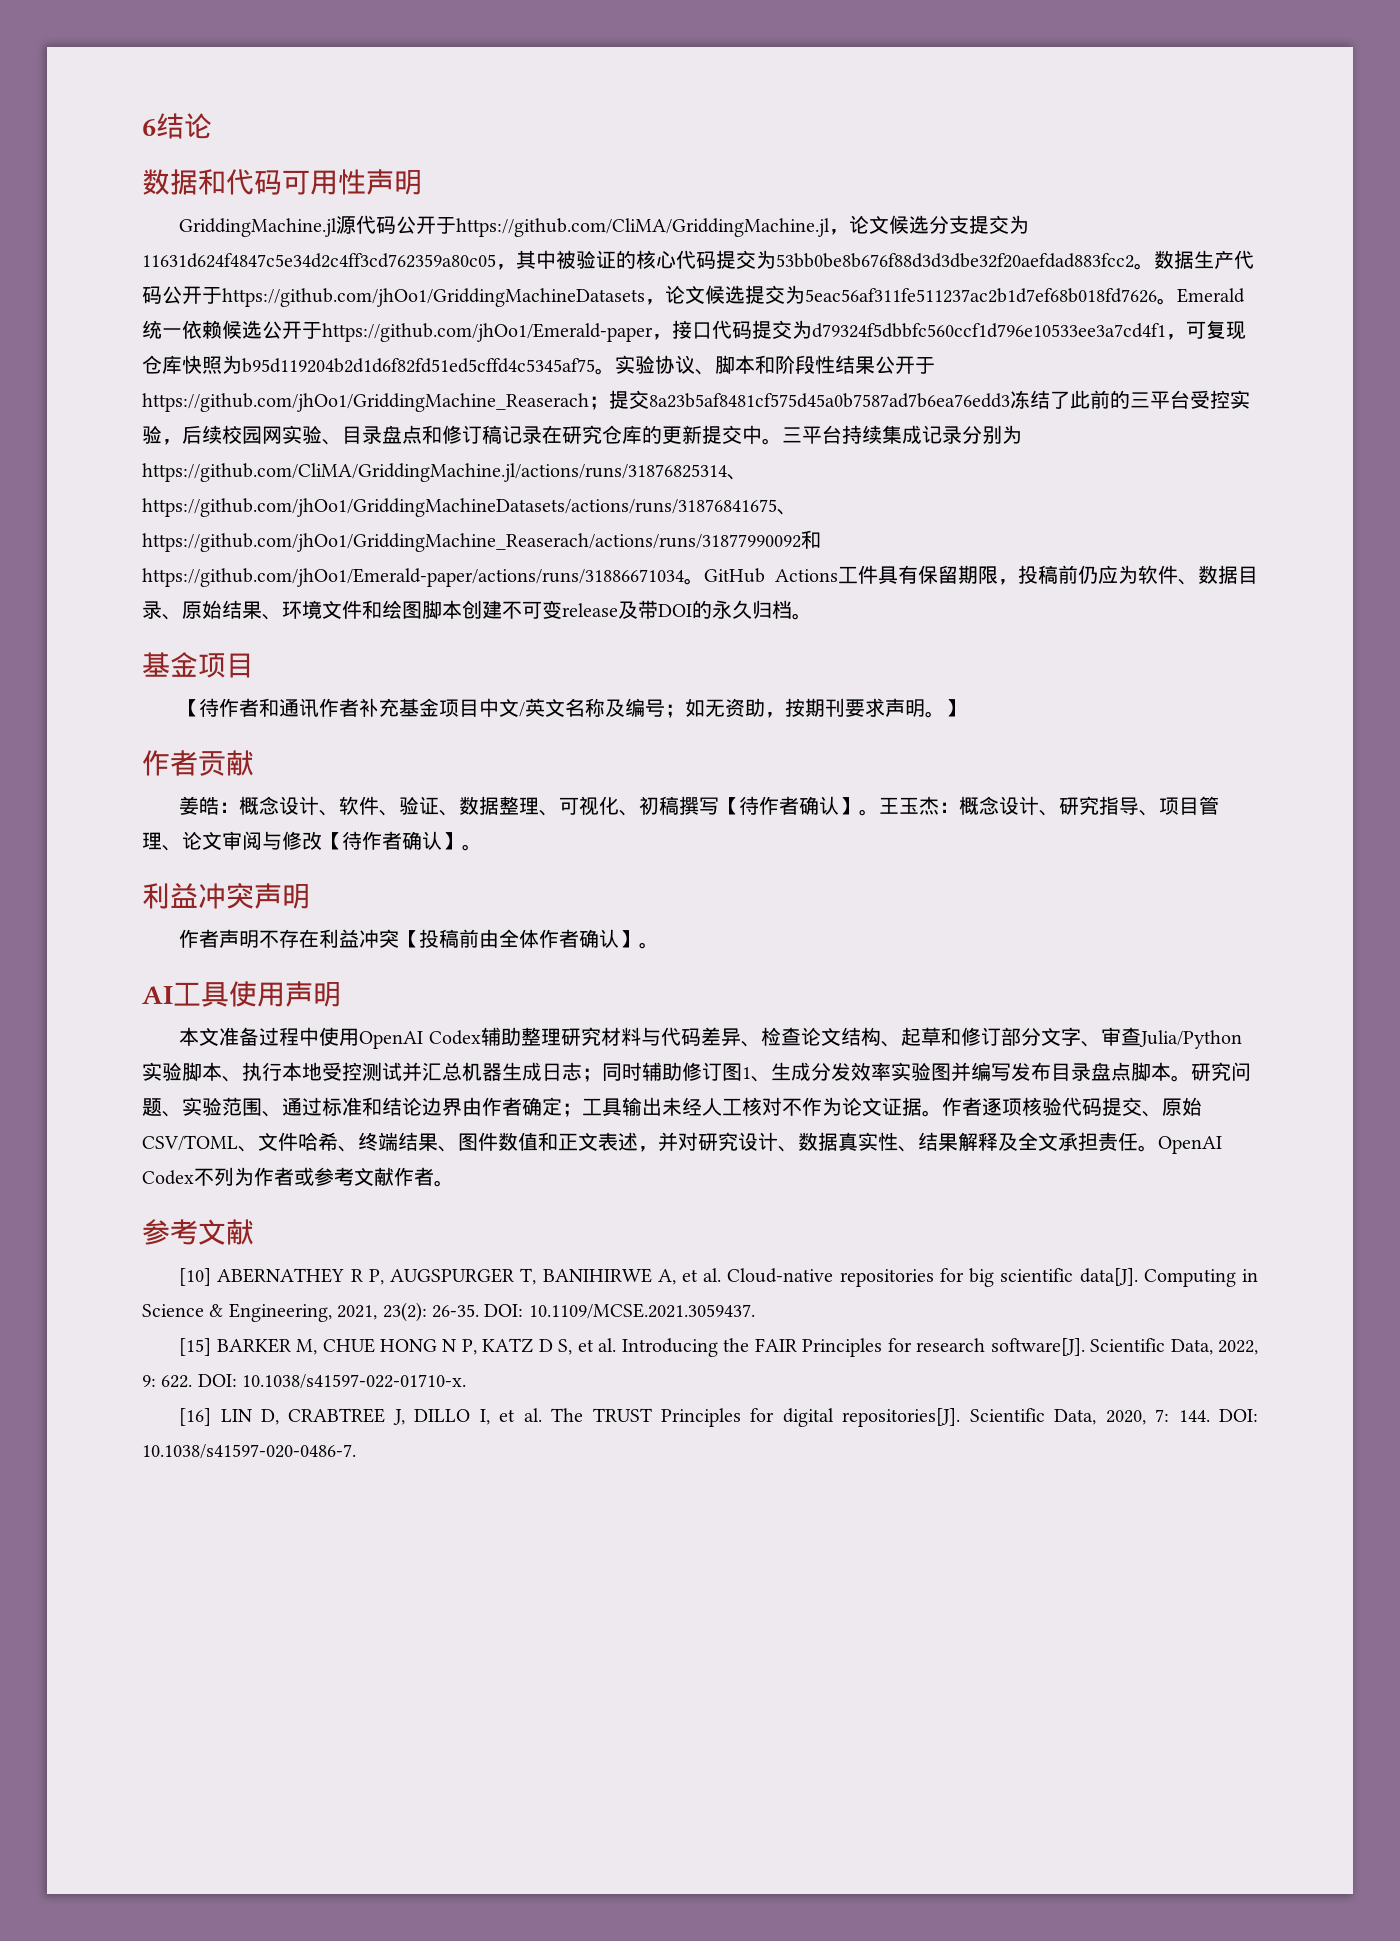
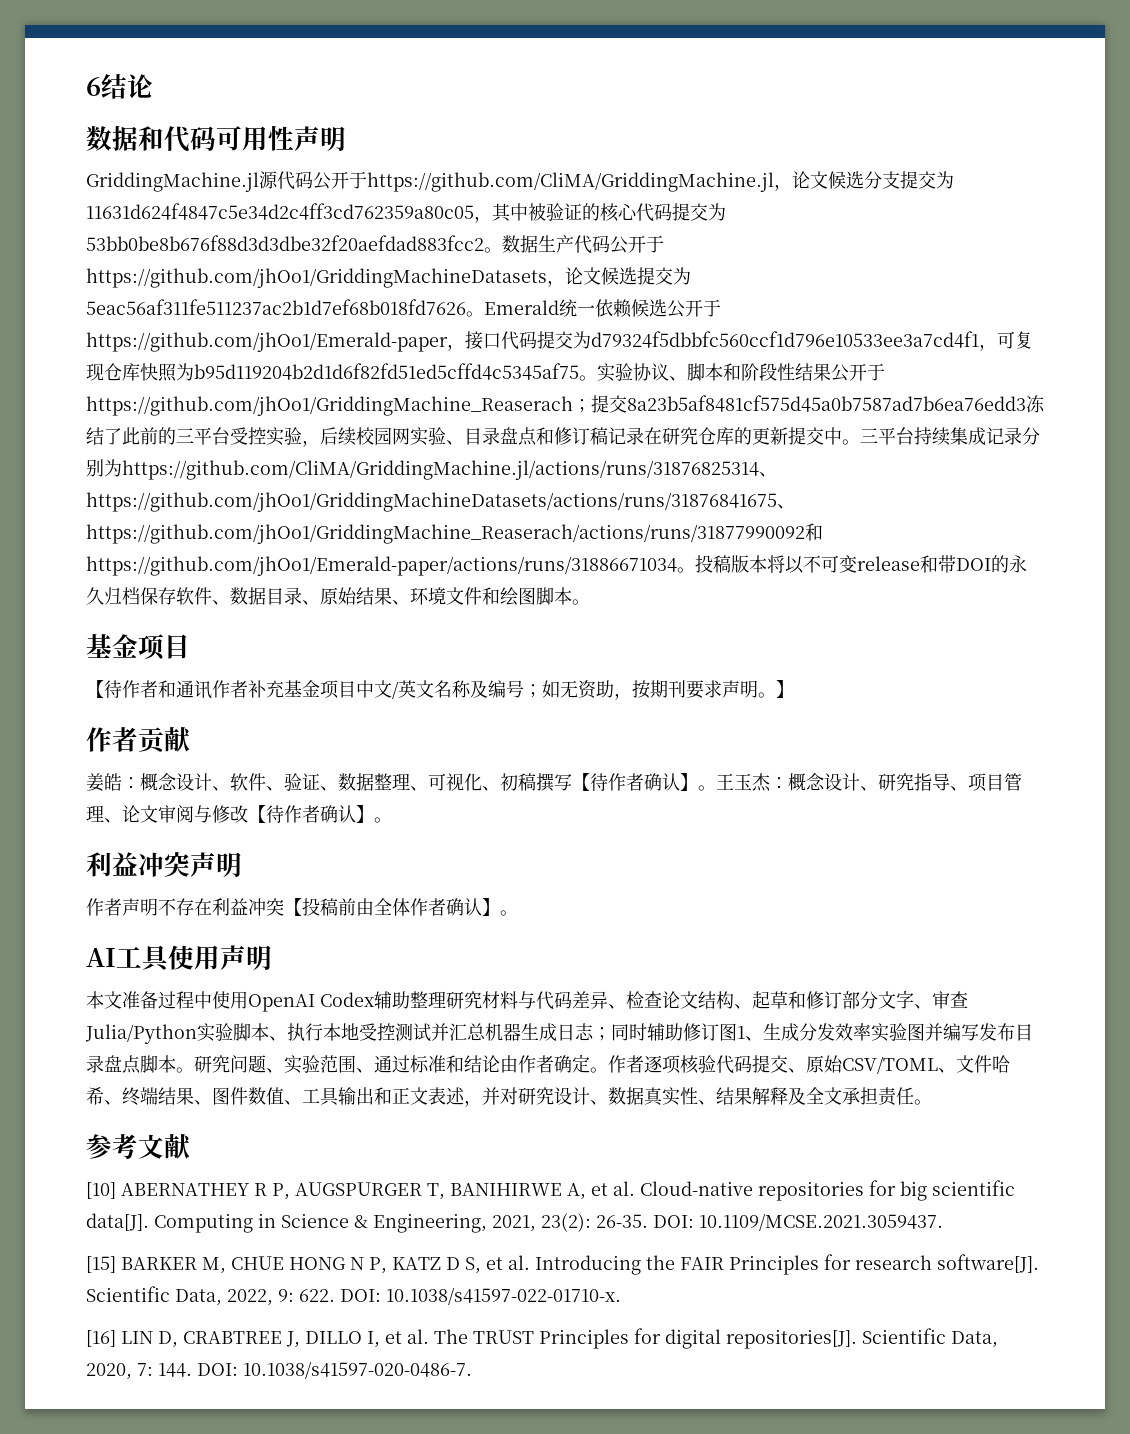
- GitHub Actions工件具有保留期限，投稿前仍应为软件、数据目录、原始结果、环境文件和绘图脚本创建不可变release及带DOI的永久归档。
+ 投稿版本将以不可变release和带DOI的永久归档保存软件、数据目录、原始结果、环境文件和绘图脚本。
- 研究问题、实验范围、通过标准和结论边界由作者确定；工具输出未经人工核对不作为论文证据。
+ 研究问题、实验范围、通过标准和结论由作者确定。
- 作者逐项核验代码提交、原始CSV/TOML、文件哈希、终端结果、图件数值和正文表述，并对研究设计、数据真实性、结果解释及全文承担责任。OpenAI Codex不列为作者或参考文献作者。
+ 作者逐项核验代码提交、原始CSV/TOML、文件哈希、终端结果、图件数值、工具输出和正文表述，并对研究设计、数据真实性、结果解释及全文承担责任。

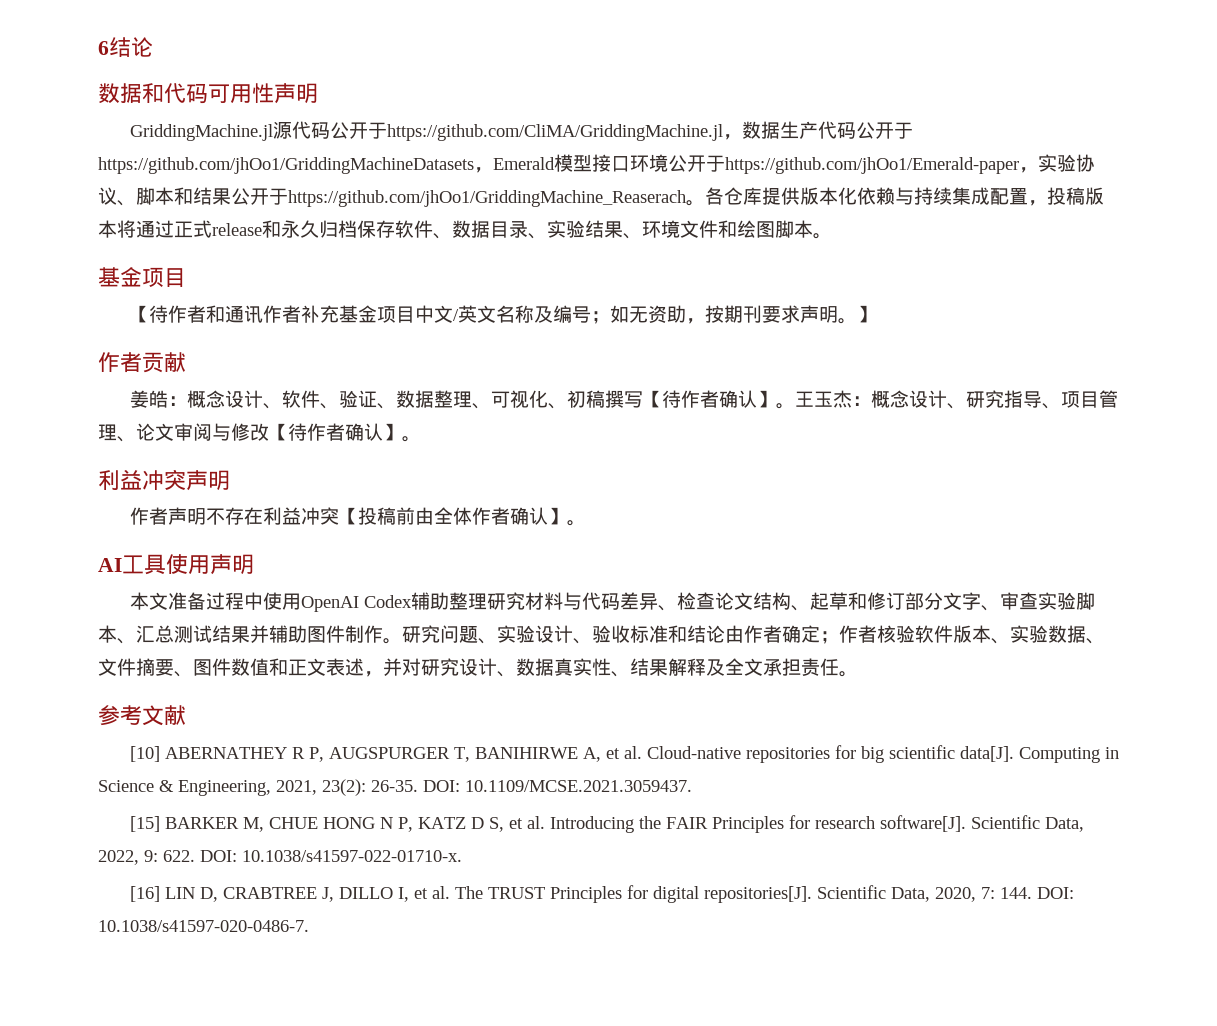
- GriddingMachine.jl源代码公开于https://github.com/CliMA/GriddingMachine.jl，论文候选分支提交为11631d624f4847c5e34d2c4ff3cd762359a80c05，其中被验证的核心代码提交为53bb0be8b676f88d3d3dbe32f20aefdad883fcc2。数据生产代码公开于https://github.com/jhOo1/GriddingMachineDatasets，论文候选提交为5eac56af311fe511237ac2b1d7ef68b018fd7626。Emerald统一依赖候选公开于https://github.com/jhOo1/Emerald-paper，接口代码提交为d79324f5dbbfc560ccf1d796e10533ee3a7cd4f1，可复现仓库快照为b95d119204b2d1d6f82fd51ed5cffd4c5345af75。实验协议、脚本和阶段性结果公开于https://github.com/jhOo1/GriddingMachine_Reaserach；提交8a23b5af8481cf575d45a0b7587ad7b6ea76edd3冻结了此前的三平台受控实验，后续校园网实验、目录盘点和修订稿记录在研究仓库的更新提交中。三平台持续集成记录分别为https://github.com/CliMA/GriddingMachine.jl/actions/runs/31876825314、https://github.com/jhOo1/GriddingMachineDatasets/actions/runs/31876841675、https://github.com/jhOo1/GriddingMachine_Reaserach/actions/runs/31877990092和https://github.com/jhOo1/Emerald-paper/actions/runs/31886671034。投稿版本将以不可变release和带DOI的永久归档保存软件、数据目录、原始结果、环境文件和绘图脚本。
+ GriddingMachine.jl源代码公开于https://github.com/CliMA/GriddingMachine.jl，数据生产代码公开于https://github.com/jhOo1/GriddingMachineDatasets，Emerald模型接口环境公开于https://github.com/jhOo1/Emerald-paper，实验协议、脚本和结果公开于https://github.com/jhOo1/GriddingMachine_Reaserach。各仓库提供版本化依赖与持续集成配置，投稿版本将通过正式release和永久归档保存软件、数据目录、实验结果、环境文件和绘图脚本。
- 本文准备过程中使用OpenAI Codex辅助整理研究材料与代码差异、检查论文结构、起草和修订部分文字、审查Julia/Python实验脚本、执行本地受控测试并汇总机器生成日志；同时辅助修订图1、生成分发效率实验图并编写发布目录盘点脚本。
+ 本文准备过程中使用OpenAI Codex辅助整理研究材料与代码差异、检查论文结构、起草和修订部分文字、审查实验脚本、汇总测试结果并辅助图件制作。
- 研究问题、实验范围、通过标准和结论由作者确定。作者逐项核验代码提交、原始CSV/TOML、文件哈希、终端结果、图件数值、工具输出和正文表述，并对研究设计、数据真实性、结果解释及全文承担责任。
+ 研究问题、实验设计、验收标准和结论由作者确定；作者核验软件版本、实验数据、文件摘要、图件数值和正文表述，并对研究设计、数据真实性、结果解释及全文承担责任。

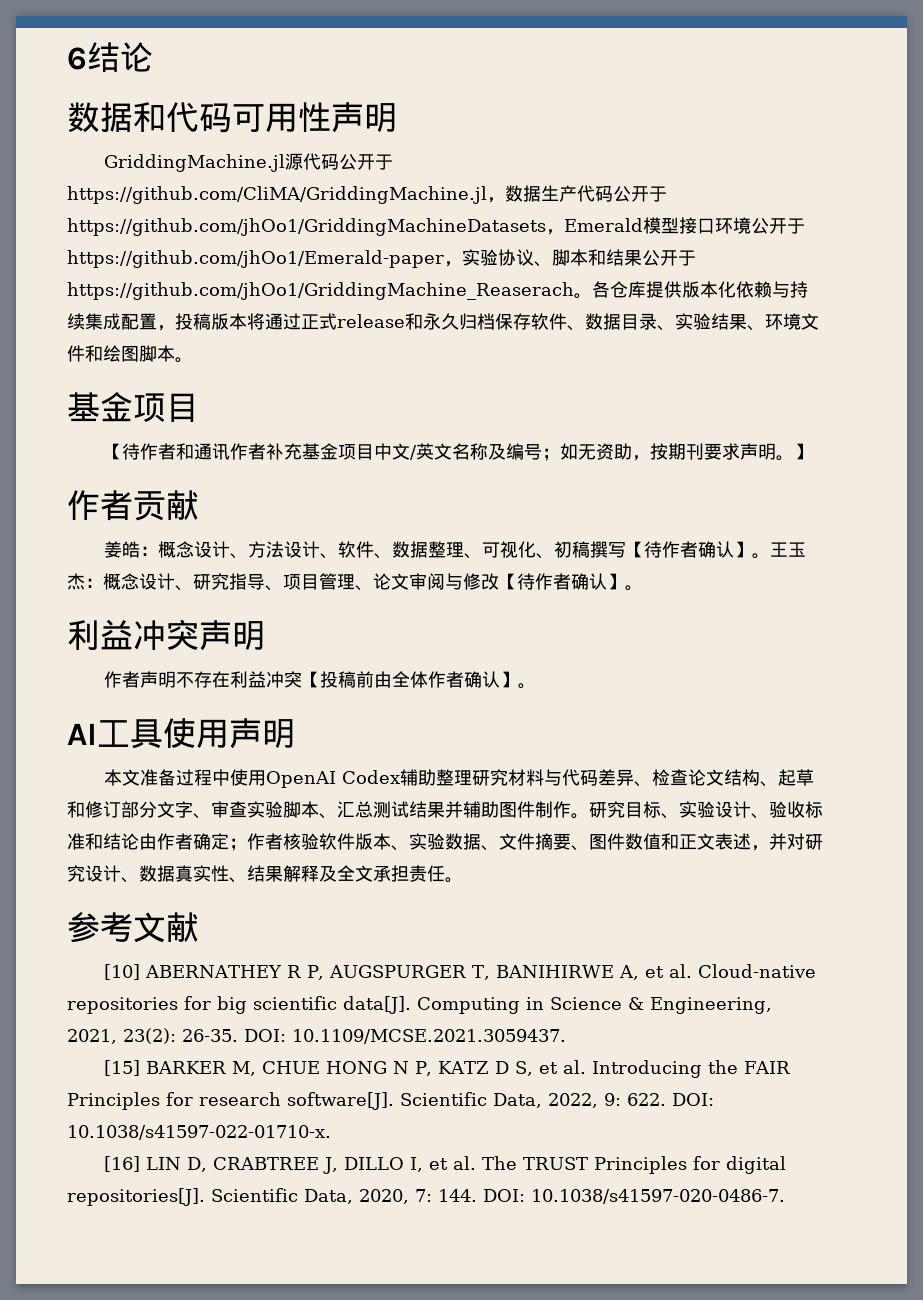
- 姜皓：概念设计、软件、验证、数据整理、可视化、初稿撰写【待作者确认】。
+ 姜皓：概念设计、方法设计、软件、数据整理、可视化、初稿撰写【待作者确认】。
- 研究问题、实验设计、验收标准和结论由作者确定；作者核验软件版本、实验数据、文件摘要、图件数值和正文表述，并对研究设计、数据真实性、结果解释及全文承担责任。
+ 研究目标、实验设计、验收标准和结论由作者确定；作者核验软件版本、实验数据、文件摘要、图件数值和正文表述，并对研究设计、数据真实性、结果解释及全文承担责任。

